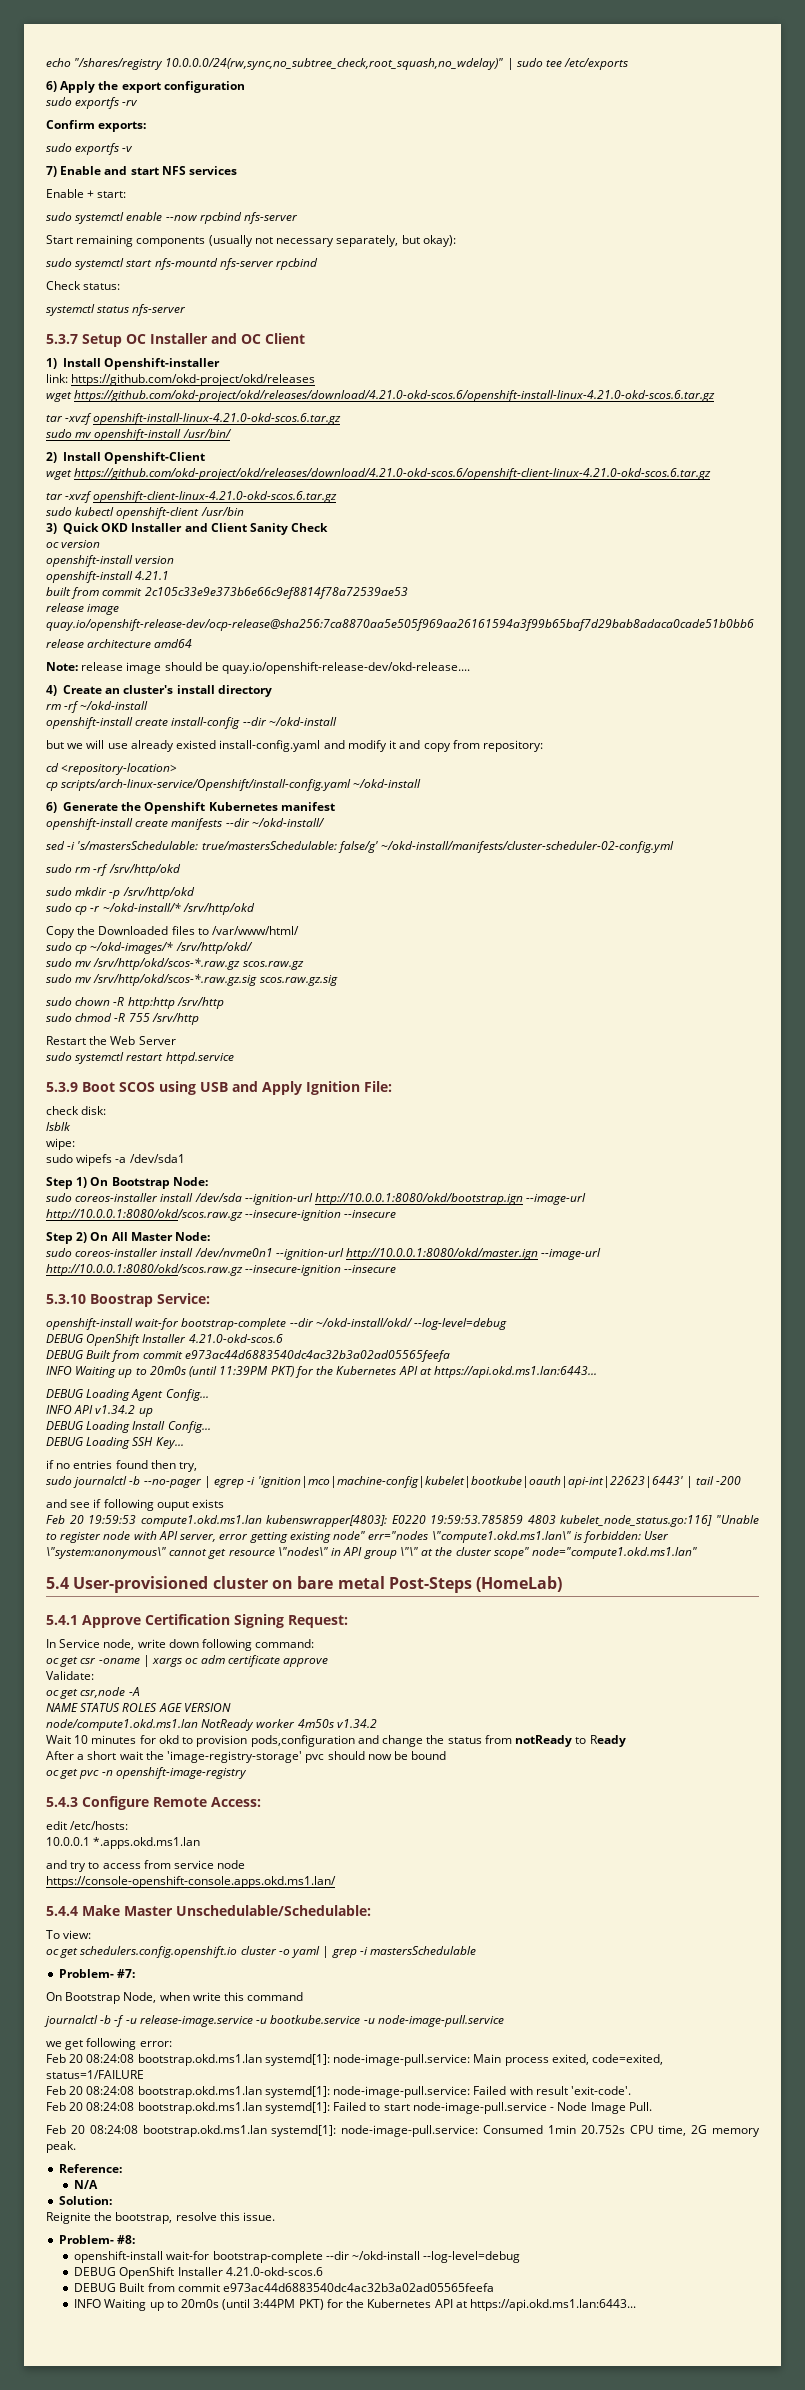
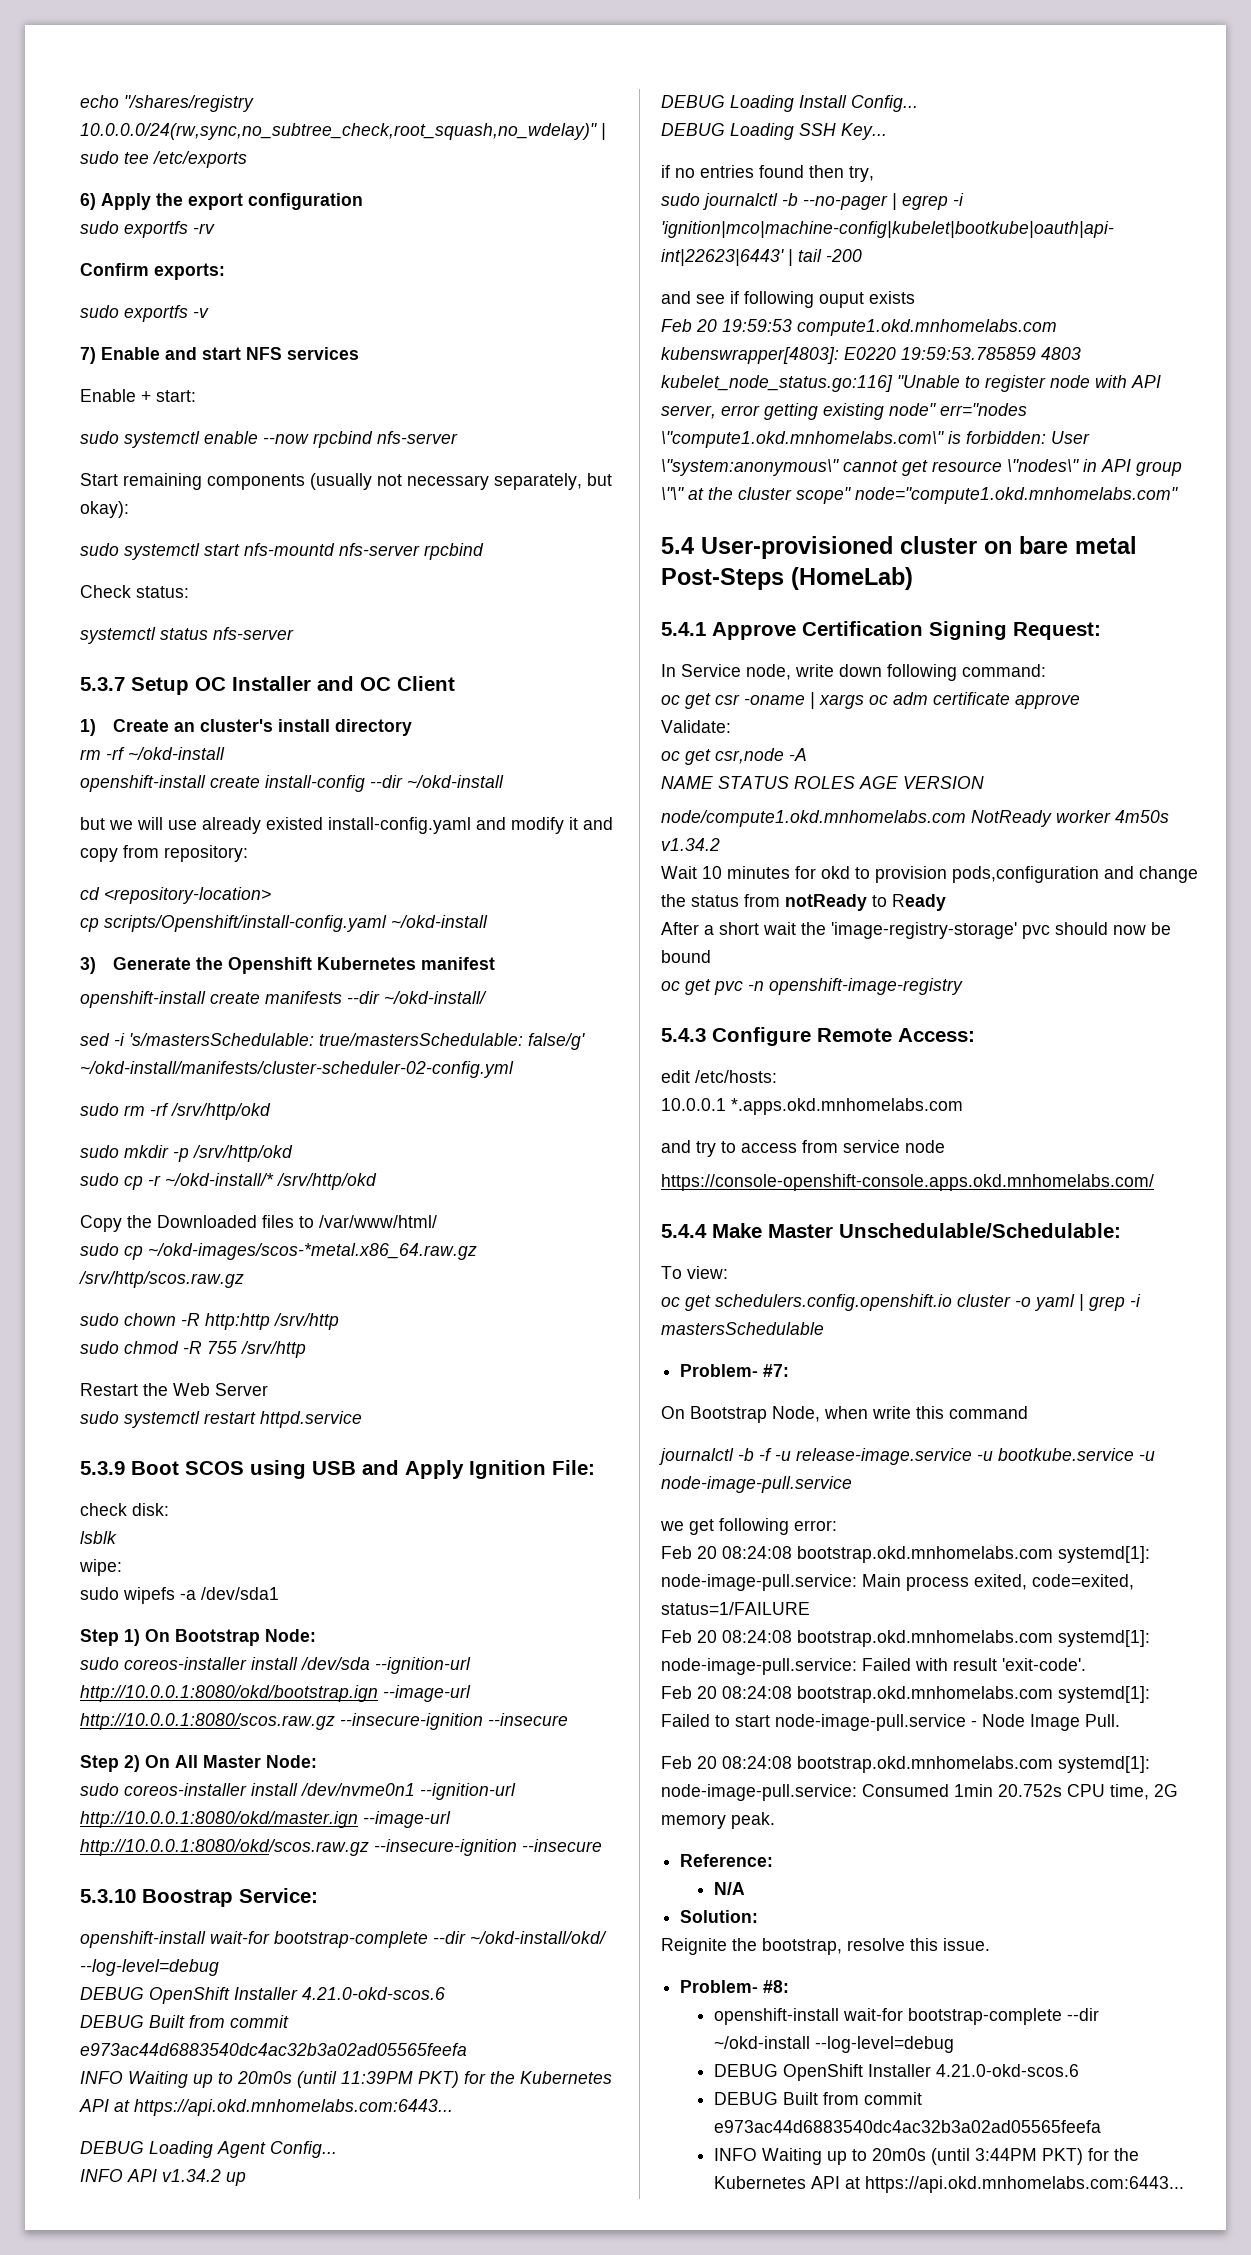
- 1) Install Openshift-installer
- link: https://github.com/okd-project/okd/releases
- wget https://github.com/okd-project/okd/releases/download/4.21.0-okd-scos.6/openshift-install-linux-4.21.0-okd-scos.6.tar.gz
- tar -xvzf openshift-install-linux-4.21.0-okd-scos.6.tar.gz
- sudo mv openshift-install /usr/bin/
- 2) Install Openshift-Client
- wget https://github.com/okd-project/okd/releases/download/4.21.0-okd-scos.6/openshift-client-linux-4.21.0-okd-scos.6.tar.gz
- tar -xvzf openshift-client-linux-4.21.0-okd-scos.6.tar.gz
- sudo kubectl openshift-client /usr/bin
- 3) Quick OKD Installer and Client Sanity Check
- oc version
- openshift-install version
- openshift-install 4.21.1
- built from commit 2c105c33e9e373b6e66c9ef8814f78a72539ae53
- release image quay.io/openshift-release-dev/ocp-release@sha256:7ca8870aa5e505f969aa26161594a3f99b65baf7d29bab8adaca0cade51b0bb6
- release architecture amd64
- Note: release image should be quay.io/openshift-release-dev/okd-release....
- 4) Create an cluster's install directory
+ 1) Create an cluster's install directory
- cp scripts/arch-linux-service/Openshift/install-config.yaml ~/okd-install
- 6) Generate the Openshift Kubernetes manifest
+ cp scripts/Openshift/install-config.yaml ~/okd-install
+ 3) Generate the Openshift Kubernetes manifest
- sudo cp ~/okd-images/* /srv/http/okd/
- sudo mv /srv/http/okd/scos-*.raw.gz scos.raw.gz
- sudo mv /srv/http/okd/scos-*.raw.gz.sig scos.raw.gz.sig
+ sudo cp ~/okd-images/scos-*metal.x86_64.raw.gz /srv/http/scos.raw.gz
- sudo coreos-installer install /dev/sda --ignition-url http://10.0.0.1:8080/okd/bootstrap.ign --image-url http://10.0.0.1:8080/okd/scos.raw.gz --insecure-ignition --insecure
+ sudo coreos-installer install /dev/sda --ignition-url http://10.0.0.1:8080/okd/bootstrap.ign --image-url http://10.0.0.1:8080/scos.raw.gz --insecure-ignition --insecure
- INFO Waiting up to 20m0s (until 11:39PM PKT) for the Kubernetes API at https://api.okd.ms1.lan:6443...
+ INFO Waiting up to 20m0s (until 11:39PM PKT) for the Kubernetes API at https://api.okd.mnhomelabs.com:6443...
- Feb 20 19:59:53 compute1.okd.ms1.lan kubenswrapper[4803]: E0220 19:59:53.785859 4803 kubelet_node_status.go:116] "Unable to register node with API server, error getting existing node" err="nodes \"compute1.okd.ms1.lan\" is forbidden: User \"system:anonymous\" cannot get resource \"nodes\" in API group \"\" at the cluster scope" node="compute1.okd.ms1.lan"
+ Feb 20 19:59:53 compute1.okd.mnhomelabs.com kubenswrapper[4803]: E0220 19:59:53.785859 4803 kubelet_node_status.go:116] "Unable to register node with API server, error getting existing node" err="nodes \"compute1.okd.mnhomelabs.com\" is forbidden: User \"system:anonymous\" cannot get resource \"nodes\" in API group \"\" at the cluster scope" node="compute1.okd.mnhomelabs.com"
- node/compute1.okd.ms1.lan NotReady worker 4m50s v1.34.2
+ node/compute1.okd.mnhomelabs.com NotReady worker 4m50s v1.34.2
- 10.0.0.1 *.apps.okd.ms1.lan
+ 10.0.0.1 *.apps.okd.mnhomelabs.com
- https://console-openshift-console.apps.okd.ms1.lan/
+ https://console-openshift-console.apps.okd.mnhomelabs.com/
- Feb 20 08:24:08 bootstrap.okd.ms1.lan systemd[1]: node-image-pull.service: Main process exited, code=exited, status=1/FAILURE
+ Feb 20 08:24:08 bootstrap.okd.mnhomelabs.com systemd[1]: node-image-pull.service: Main process exited, code=exited, status=1/FAILURE
- Feb 20 08:24:08 bootstrap.okd.ms1.lan systemd[1]: node-image-pull.service: Failed with result 'exit-code'.
+ Feb 20 08:24:08 bootstrap.okd.mnhomelabs.com systemd[1]: node-image-pull.service: Failed with result 'exit-code'.
- Feb 20 08:24:08 bootstrap.okd.ms1.lan systemd[1]: Failed to start node-image-pull.service - Node Image Pull.
+ Feb 20 08:24:08 bootstrap.okd.mnhomelabs.com systemd[1]: Failed to start node-image-pull.service - Node Image Pull.
- Feb 20 08:24:08 bootstrap.okd.ms1.lan systemd[1]: node-image-pull.service: Consumed 1min 20.752s CPU time, 2G memory peak.
+ Feb 20 08:24:08 bootstrap.okd.mnhomelabs.com systemd[1]: node-image-pull.service: Consumed 1min 20.752s CPU time, 2G memory peak.
- INFO Waiting up to 20m0s (until 3:44PM PKT) for the Kubernetes API at https://api.okd.ms1.lan:6443...
+ INFO Waiting up to 20m0s (until 3:44PM PKT) for the Kubernetes API at https://api.okd.mnhomelabs.com:6443...

